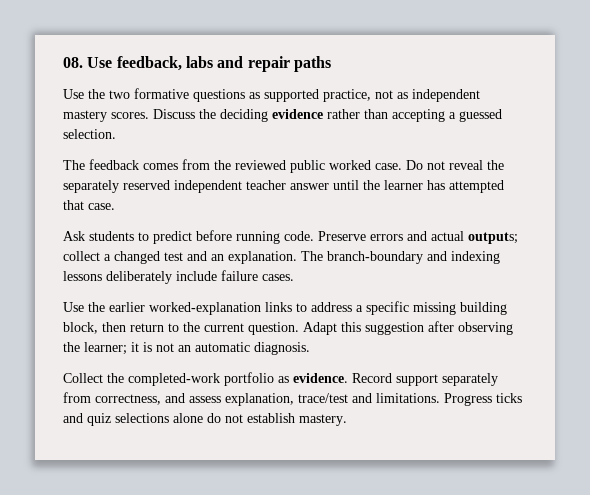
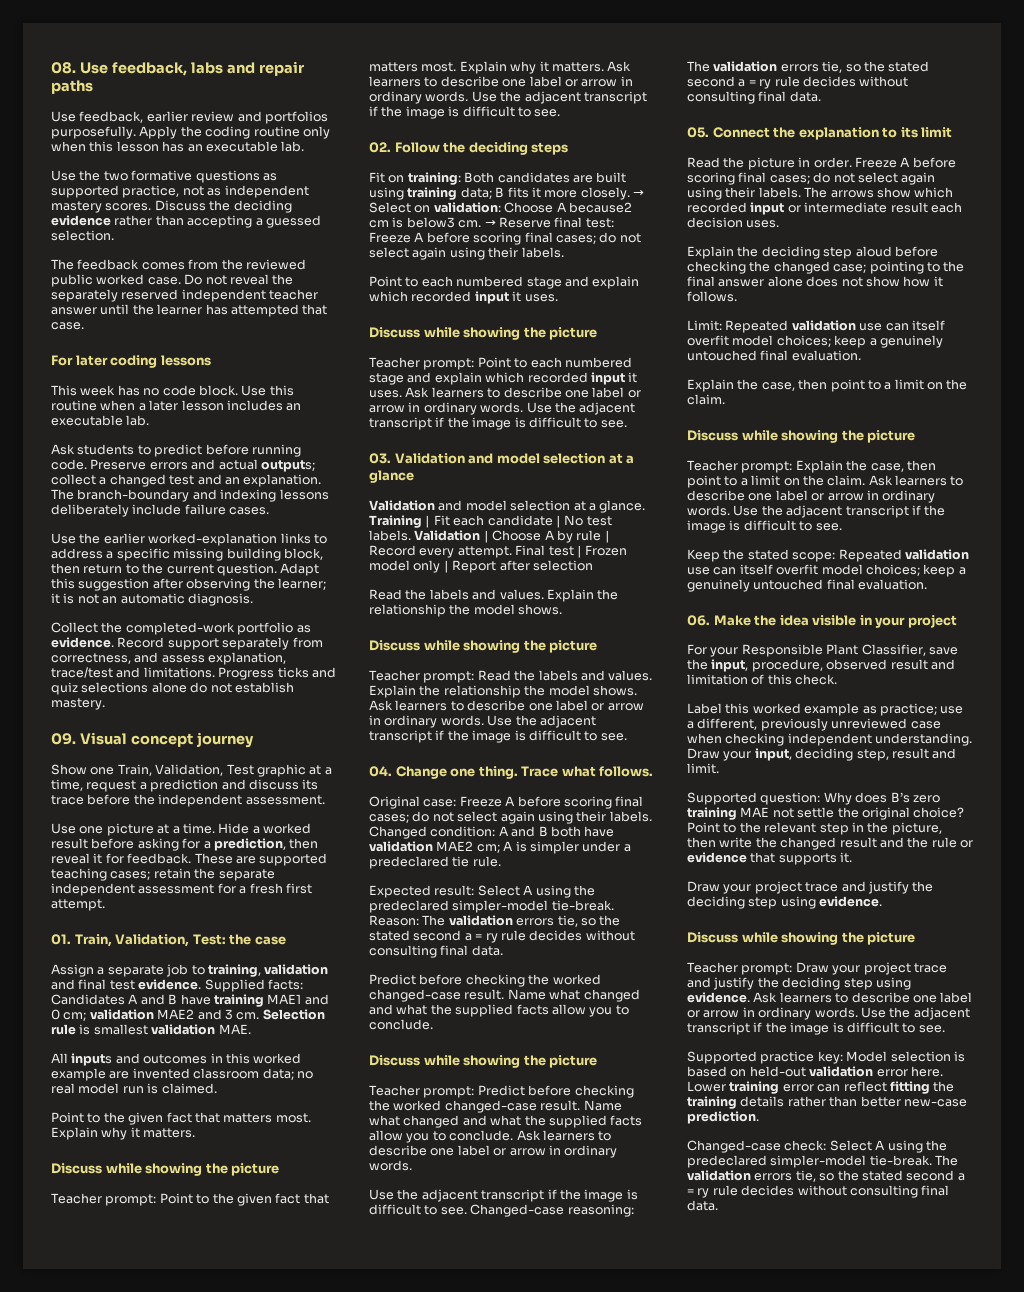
+ Use feedback, earlier review and portfolios purposefully. Apply the coding routine only when this lesson has an executable lab.
+ For later coding lessons
+ This week has no code block. Use this routine when a later lesson includes an executable lab.
+ 09. Visual concept journey
+ Show one Train, Validation, Test graphic at a time, request a prediction and discuss its trace before the independent assessment.
+ Use one picture at a time. Hide a worked result before asking for a prediction, then reveal it for feedback. These are supported teaching cases; retain the separate independent assessment for a fresh first attempt.
+ 01. Train, Validation, Test: the case
+ Assign a separate job to training, validation and final test evidence. Supplied facts: Candidates A and B have training MAE1 and 0 cm; validation MAE2 and 3 cm. Selection rule is smallest validation MAE.
+ All inputs and outcomes in this worked example are invented classroom data; no real model run is claimed.
+ Point to the given fact that matters most. Explain why it matters.
+ Discuss while showing the picture
+ Teacher prompt: Point to the given fact that matters most. Explain why it matters. Ask learners to describe one label or arrow in ordinary words. Use the adjacent transcript if the image is difficult to see.
+ 02. Follow the deciding steps
+ Fit on training: Both candidates are built using training data; B fits it more closely. → Select on validation: Choose A because2 cm is below3 cm. → Reserve final test: Freeze A before scoring final cases; do not select again using their labels.
+ Point to each numbered stage and explain which recorded input it uses.
+ Discuss while showing the picture
+ Teacher prompt: Point to each numbered stage and explain which recorded input it uses. Ask learners to describe one label or arrow in ordinary words. Use the adjacent transcript if the image is difficult to see.
+ 03. Validation and model selection at a glance
+ Validation and model selection at a glance. Training | Fit each candidate | No test labels. Validation | Choose A by rule | Record every attempt. Final test | Frozen model only | Report after selection
+ Read the labels and values. Explain the relationship the model shows.
+ Discuss while showing the picture
+ Teacher prompt: Read the labels and values. Explain the relationship the model shows. Ask learners to describe one label or arrow in ordinary words. Use the adjacent transcript if the image is difficult to see.
+ 04. Change one thing. Trace what follows.
+ Original case: Freeze A before scoring final cases; do not select again using their labels. Changed condition: A and B both have validation MAE2 cm; A is simpler under a predeclared tie rule.
+ Expected result: Select A using the predeclared simpler-model tie-break. Reason: The validation errors tie, so the stated second a = ry rule decides without consulting final data.
+ Predict before checking the worked changed-case result. Name what changed and what the supplied facts allow you to conclude.
+ Discuss while showing the picture
+ Teacher prompt: Predict before checking the worked changed-case result. Name what changed and what the supplied facts allow you to conclude. Ask learners to describe one label or arrow in ordinary words.
+ Use the adjacent transcript if the image is difficult to see. Changed-case reasoning: The validation errors tie, so the stated second a = ry rule decides without consulting final data.
+ 05. Connect the explanation to its limit
+ Read the picture in order. Freeze A before scoring final cases; do not select again using their labels. The arrows show which recorded input or intermediate result each decision uses.
+ Explain the deciding step aloud before checking the changed case; pointing to the final answer alone does not show how it follows.
+ Limit: Repeated validation use can itself overfit model choices; keep a genuinely untouched final evaluation.
+ Explain the case, then point to a limit on the claim.
+ Discuss while showing the picture
+ Teacher prompt: Explain the case, then point to a limit on the claim. Ask learners to describe one label or arrow in ordinary words. Use the adjacent transcript if the image is difficult to see.
+ Keep the stated scope: Repeated validation use can itself overfit model choices; keep a genuinely untouched final evaluation.
+ 06. Make the idea visible in your project
+ For your Responsible Plant Classifier, save the input, procedure, observed result and limitation of this check.
+ Label this worked example as practice; use a different, previously unreviewed case when checking independent understanding. Draw your input, deciding step, result and limit.
+ Supported question: Why does B’s zero training MAE not settle the original choice? Point to the relevant step in the picture, then write the changed result and the rule or evidence that supports it.
+ Draw your project trace and justify the deciding step using evidence.
+ Discuss while showing the picture
+ Teacher prompt: Draw your project trace and justify the deciding step using evidence. Ask learners to describe one label or arrow in ordinary words. Use the adjacent transcript if the image is difficult to see.
+ Supported practice key: Model selection is based on held-out validation error here. Lower training error can reflect fitting the training details rather than better new-case prediction.
+ Changed-case check: Select A using the predeclared simpler-model tie-break. The validation errors tie, so the stated second a = ry rule decides without consulting final data.

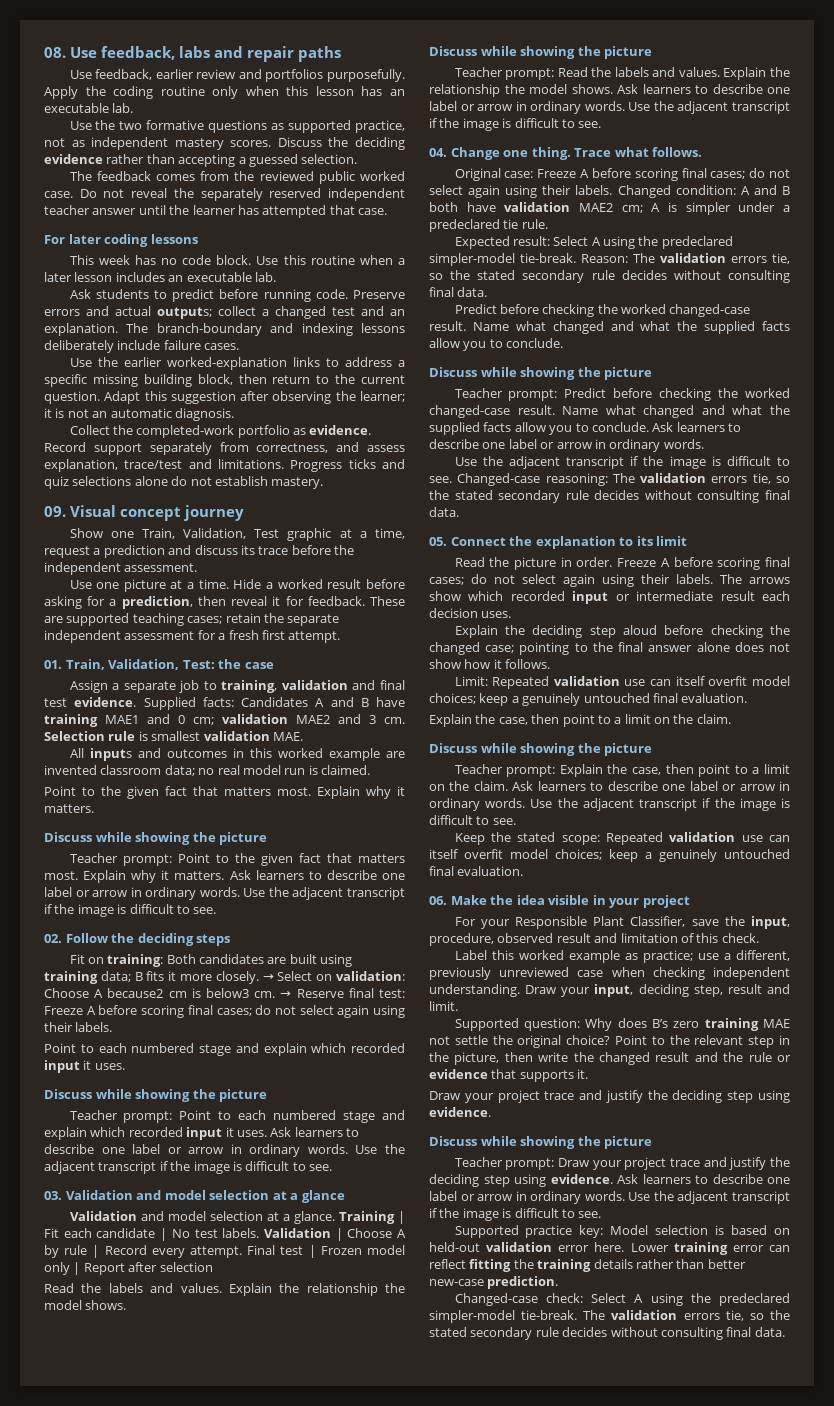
- Reason: The validation errors tie, so the stated second a = ry rule decides without consulting final data.
+ Reason: The validation errors tie, so the stated secondary rule decides without consulting final data.
- Changed-case reasoning: The validation errors tie, so the stated second a = ry rule decides without consulting final data.
+ Changed-case reasoning: The validation errors tie, so the stated secondary rule decides without consulting final data.
- Changed-case check: Select A using the predeclared simpler-model tie-break. The validation errors tie, so the stated second a = ry rule decides without consulting final data.
+ Changed-case check: Select A using the predeclared simpler-model tie-break. The validation errors tie, so the stated secondary rule decides without consulting final data.

